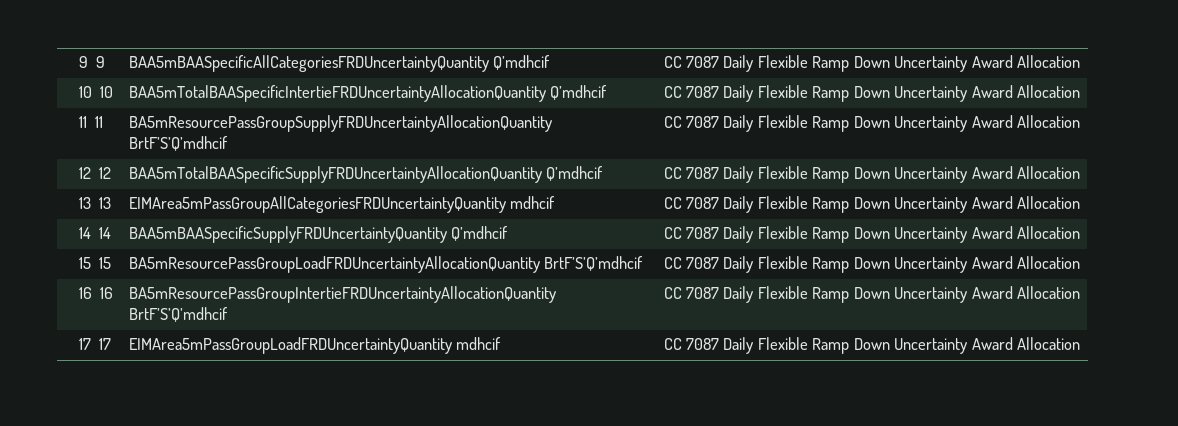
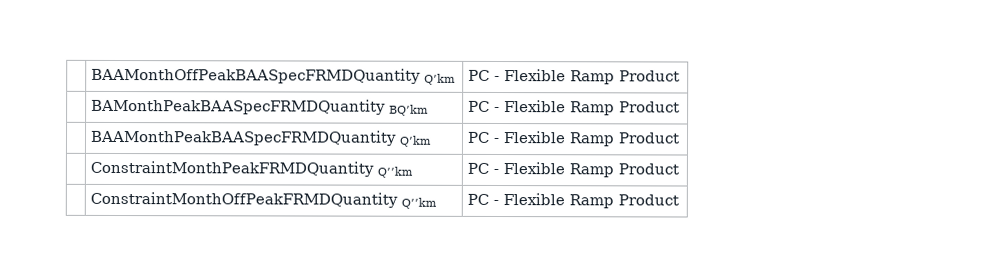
- 9 9 | BAA5mBAASpecificAllCategoriesFRDUncertaintyQuantity Q’mdhcif | CC 7087 Daily Flexible Ramp Down Uncertainty Award Allocation
- 10 10 | BAA5mTotalBAASpecificIntertieFRDUncertaintyAllocationQuantity Q’mdhcif | CC 7087 Daily Flexible Ramp Down Uncertainty Award Allocation
- 11 11 | BA5mResourcePassGroupSupplyFRDUncertaintyAllocationQuantity BrtF’S’Q’mdhcif | CC 7087 Daily Flexible Ramp Down Uncertainty Award Allocation
- 12 12 | BAA5mTotalBAASpecificSupplyFRDUncertaintyAllocationQuantity Q’mdhcif | CC 7087 Daily Flexible Ramp Down Uncertainty Award Allocation
- 13 13 | EIMArea5mPassGroupAllCategoriesFRDUncertaintyQuantity mdhcif | CC 7087 Daily Flexible Ramp Down Uncertainty Award Allocation
- 14 14 | BAA5mBAASpecificSupplyFRDUncertaintyQuantity Q’mdhcif | CC 7087 Daily Flexible Ramp Down Uncertainty Award Allocation
- 15 15 | BA5mResourcePassGroupLoadFRDUncertaintyAllocationQuantity BrtF’S’Q’mdhcif | CC 7087 Daily Flexible Ramp Down Uncertainty Award Allocation
- 16 16 | BA5mResourcePassGroupIntertieFRDUncertaintyAllocationQuantity BrtF’S’Q’mdhcif | CC 7087 Daily Flexible Ramp Down Uncertainty Award Allocation
- 17 17 | EIMArea5mPassGroupLoadFRDUncertaintyQuantity mdhcif | CC 7087 Daily Flexible Ramp Down Uncertainty Award Allocation
+ | BAAMonthOffPeakBAASpecFRMDQuantity Q’km | PC - Flexible Ramp Product
+ | BAMonthPeakBAASpecFRMDQuantity BQ’km | PC - Flexible Ramp Product
+ | BAAMonthPeakBAASpecFRMDQuantity Q’km | PC - Flexible Ramp Product
+ | ConstraintMonthPeakFRMDQuantity Q’’km | PC - Flexible Ramp Product
+ | ConstraintMonthOffPeakFRMDQuantity Q’’km | PC - Flexible Ramp Product

